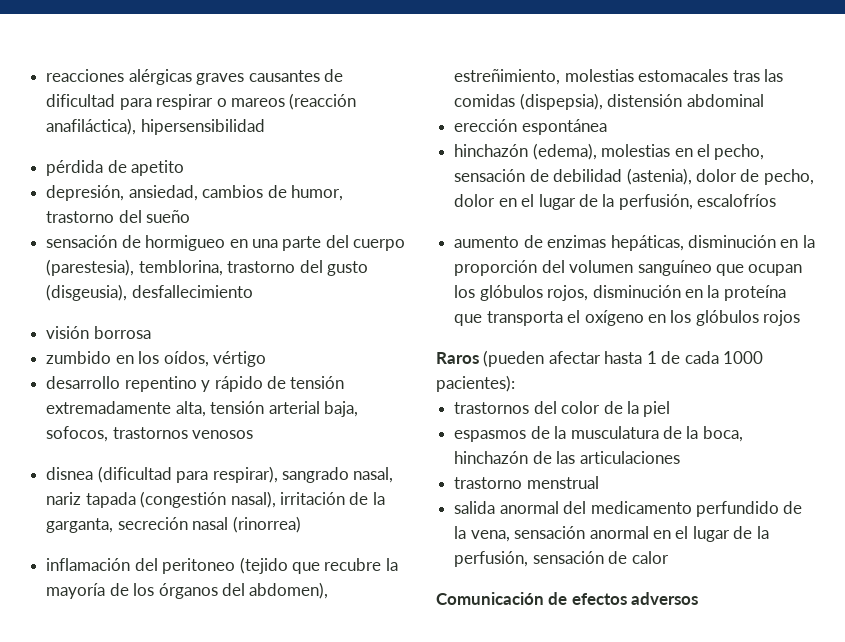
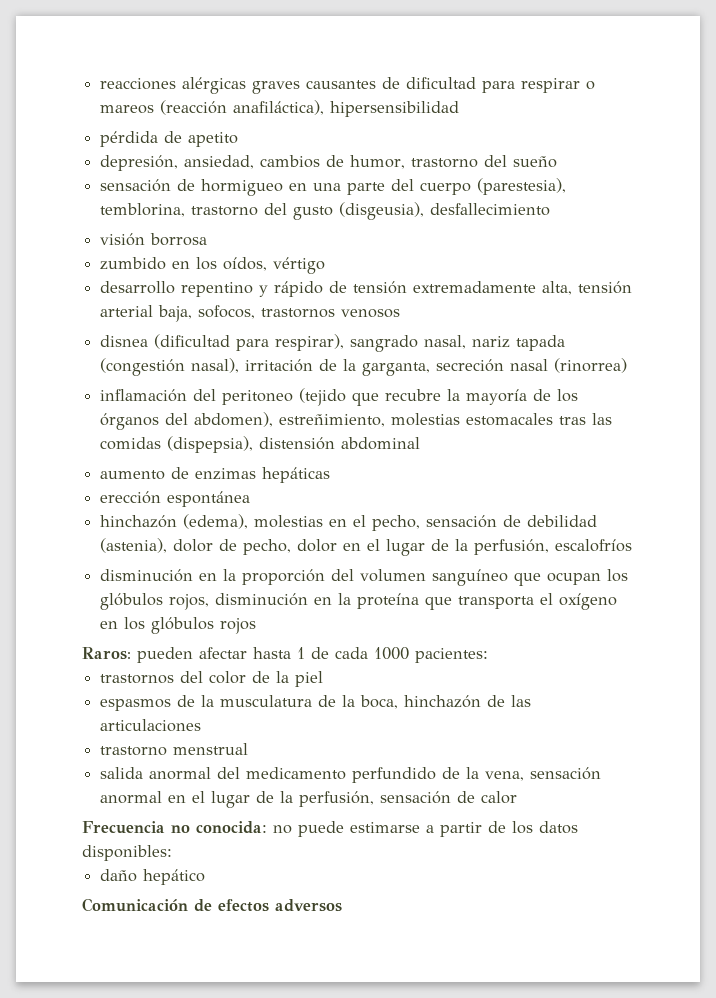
+ aumento de enzimas hepáticas
- aumento de enzimas hepáticas, disminución en la proporción del volumen sanguíneo que ocupan los glóbulos rojos, disminución en la proteína que transporta el oxígeno en los glóbulos rojos
+ disminución en la proporción del volumen sanguíneo que ocupan los glóbulos rojos, disminución en la proteína que transporta el oxígeno en los glóbulos rojos
- Raros (pueden afectar hasta 1 de cada 1000 pacientes):
+ Raros: pueden afectar hasta 1 de cada 1000 pacientes:
+ Frecuencia no conocida: no puede estimarse a partir de los datos disponibles:
+ daño hepático

